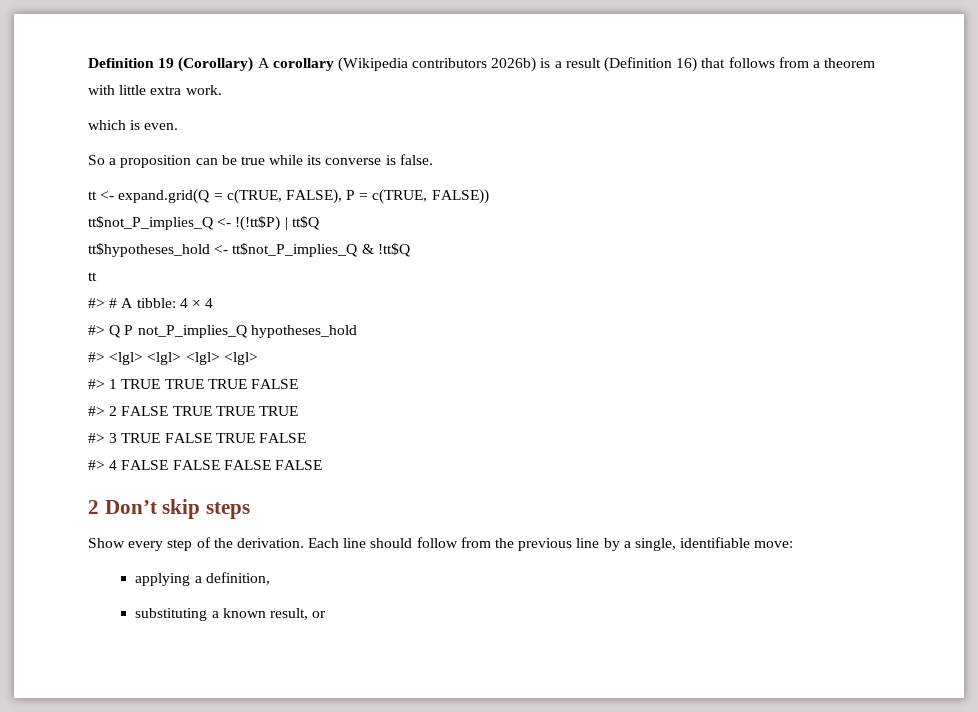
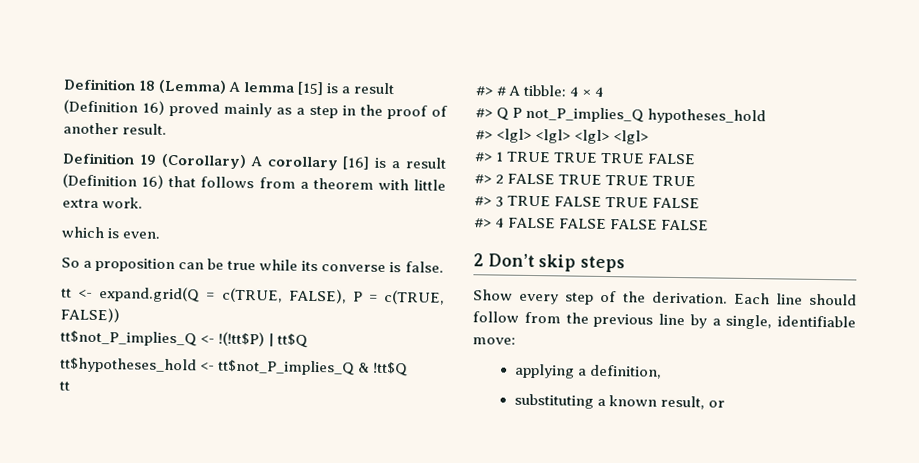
- Definition 19 (Corollary) A corollary (Wikipedia contributors 2026b) is a result (Definition 16) that follows from a theorem with little extra work.
+ Definition 18 (Lemma) A lemma [15] is a result (Definition 16) proved mainly as a step in the proof of another result.
+ Definition 19 (Corollary) A corollary [16] is a result (Definition 16) that follows from a theorem with little extra work.

